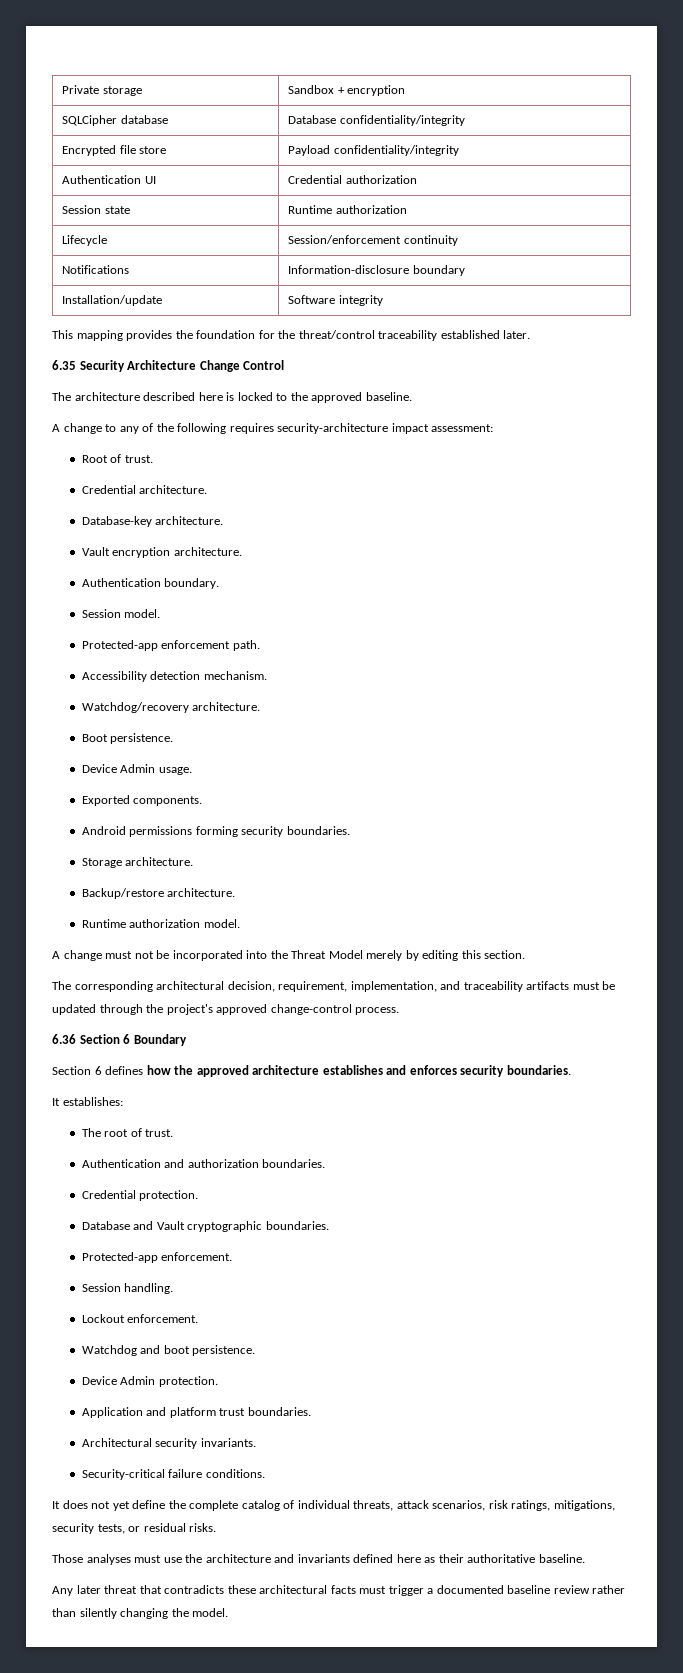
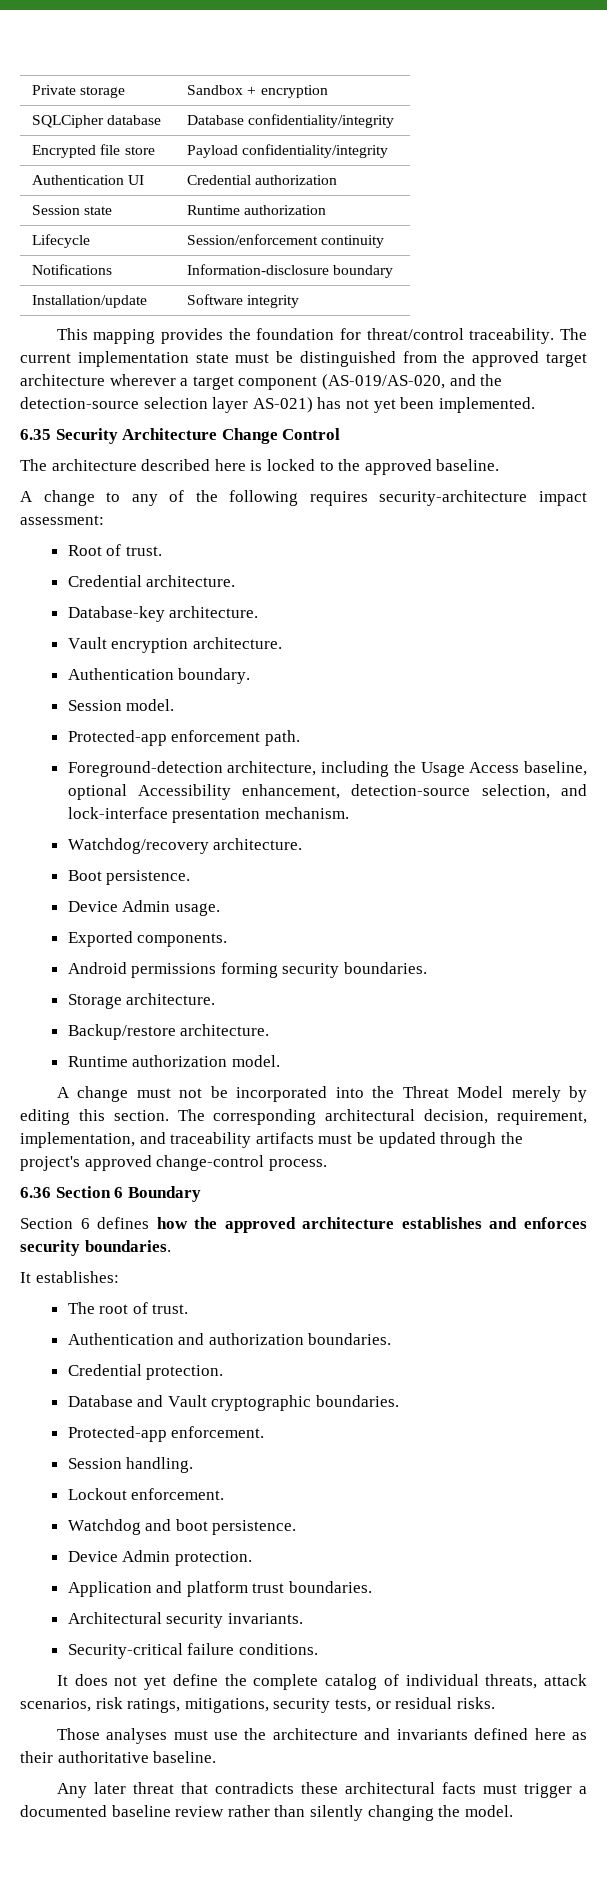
- This mapping provides the foundation for the threat/control traceability established later.
+ This mapping provides the foundation for threat/control traceability. The current implementation state must be distinguished from the approved target architecture wherever a target component (AS-019/AS-020, and the detection-source selection layer AS-021) has not yet been implemented.
- Accessibility detection mechanism.
+ Foreground-detection architecture, including the Usage Access baseline, optional Accessibility enhancement, detection-source selection, and lock-interface presentation mechanism.
- A change must not be incorporated into the Threat Model merely by editing this section.
- The corresponding architectural decision, requirement, implementation, and traceability artifacts must be updated through the project's approved change-control process.
+ A change must not be incorporated into the Threat Model merely by editing this section. The corresponding architectural decision, requirement, implementation, and traceability artifacts must be updated through the project's approved change-control process.

